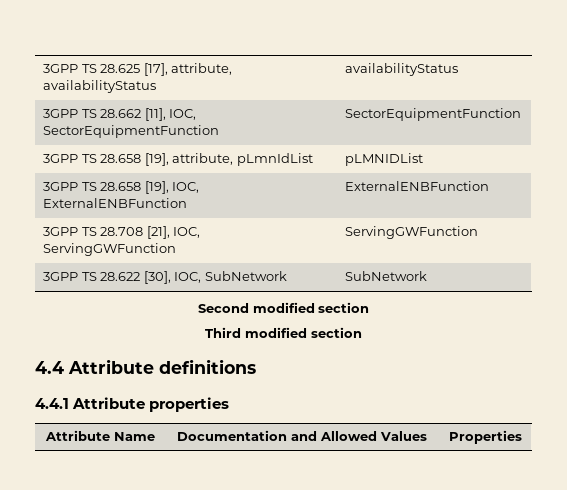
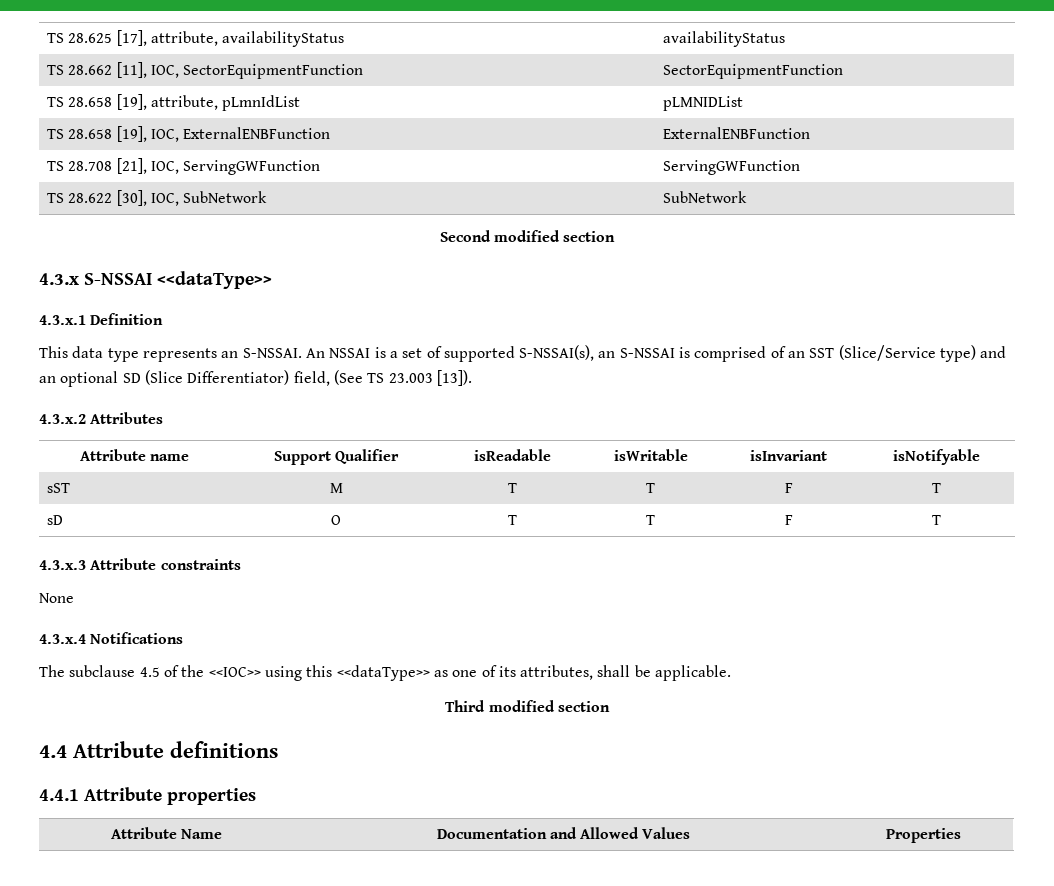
- 3GPP TS 28.625 [17], attribute, availabilityStatus | availabilityStatus
+ TS 28.625 [17], attribute, availabilityStatus | availabilityStatus
- 3GPP TS 28.662 [11], IOC, SectorEquipmentFunction | SectorEquipmentFunction
+ TS 28.662 [11], IOC, SectorEquipmentFunction | SectorEquipmentFunction
- 3GPP TS 28.658 [19], attribute, pLmnIdList | pLMNIDList
+ TS 28.658 [19], attribute, pLmnIdList | pLMNIDList
- 3GPP TS 28.658 [19], IOC, ExternalENBFunction | ExternalENBFunction
+ TS 28.658 [19], IOC, ExternalENBFunction | ExternalENBFunction
- 3GPP TS 28.708 [21], IOC, ServingGWFunction | ServingGWFunction
+ TS 28.708 [21], IOC, ServingGWFunction | ServingGWFunction
- 3GPP TS 28.622 [30], IOC, SubNetwork | SubNetwork
+ TS 28.622 [30], IOC, SubNetwork | SubNetwork
+ 4.3.x S-NSSAI <<dataType>>
+ 4.3.x.1 Definition
+ This data type represents an S-NSSAI. An NSSAI is a set of supported S-NSSAI(s), an S-NSSAI is comprised of an SST (Slice/Service type) and an optional SD (Slice Differentiator) field, (See TS 23.003 [13]).
+ 4.3.x.2 Attributes
+ Attribute name | Support Qualifier | isReadable | isWritable | isInvariant | isNotifyable
+ sST | M | T | T | F | T
+ sD | O | T | T | F | T
+ 4.3.x.3 Attribute constraints
+ None
+ 4.3.x.4 Notifications
+ The subclause 4.5 of the <<IOC>> using this <<dataType>> as one of its attributes, shall be applicable.

